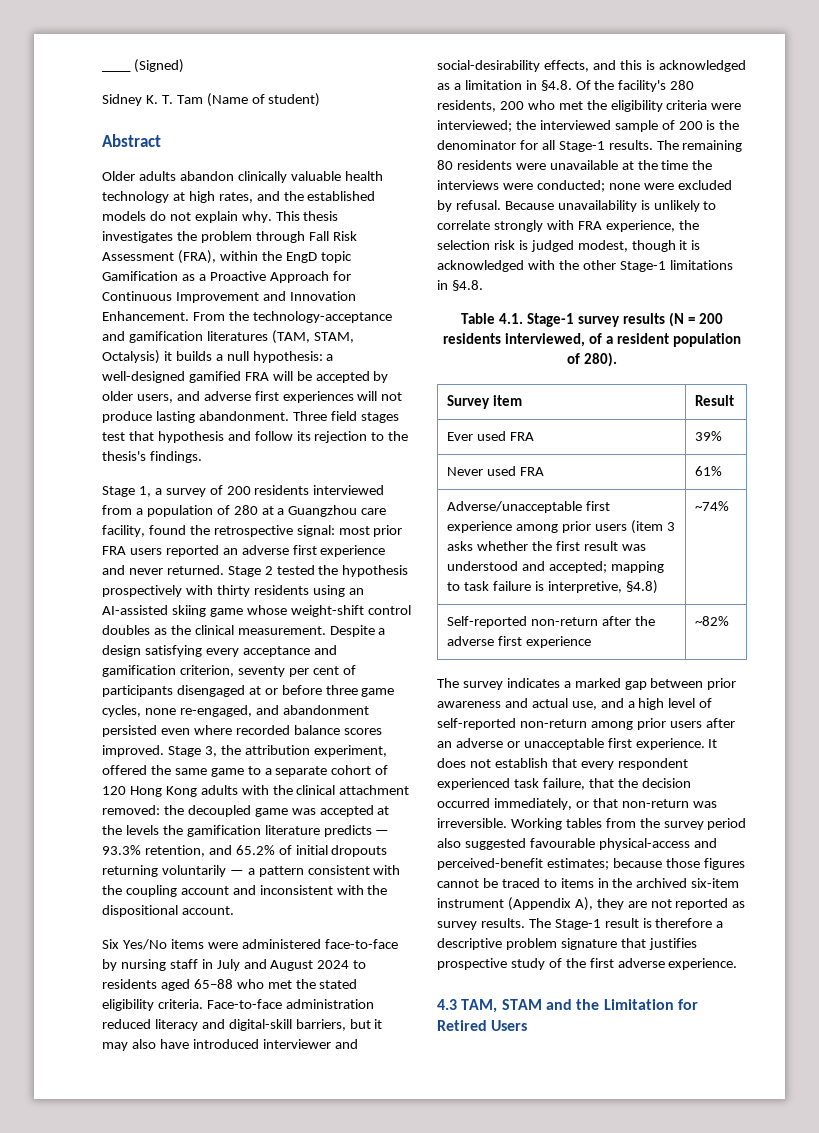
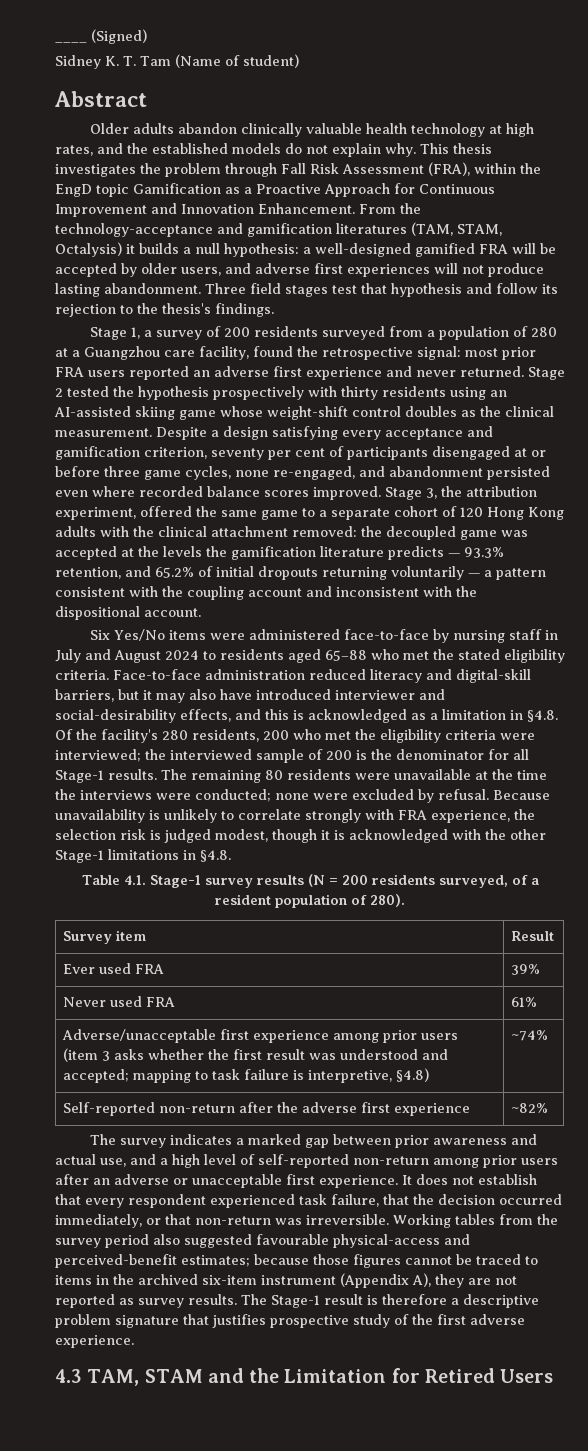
- Stage 1, a survey of 200 residents interviewed from a population of 280 at a Guangzhou care facility, found the retrospective signal: most prior FRA users reported an adverse first experience and never returned.
+ Stage 1, a survey of 200 residents surveyed from a population of 280 at a Guangzhou care facility, found the retrospective signal: most prior FRA users reported an adverse first experience and never returned.
- Table 4.1. Stage-1 survey results (N = 200 residents interviewed, of a resident population of 280).
+ Table 4.1. Stage-1 survey results (N = 200 residents surveyed, of a resident population of 280).

